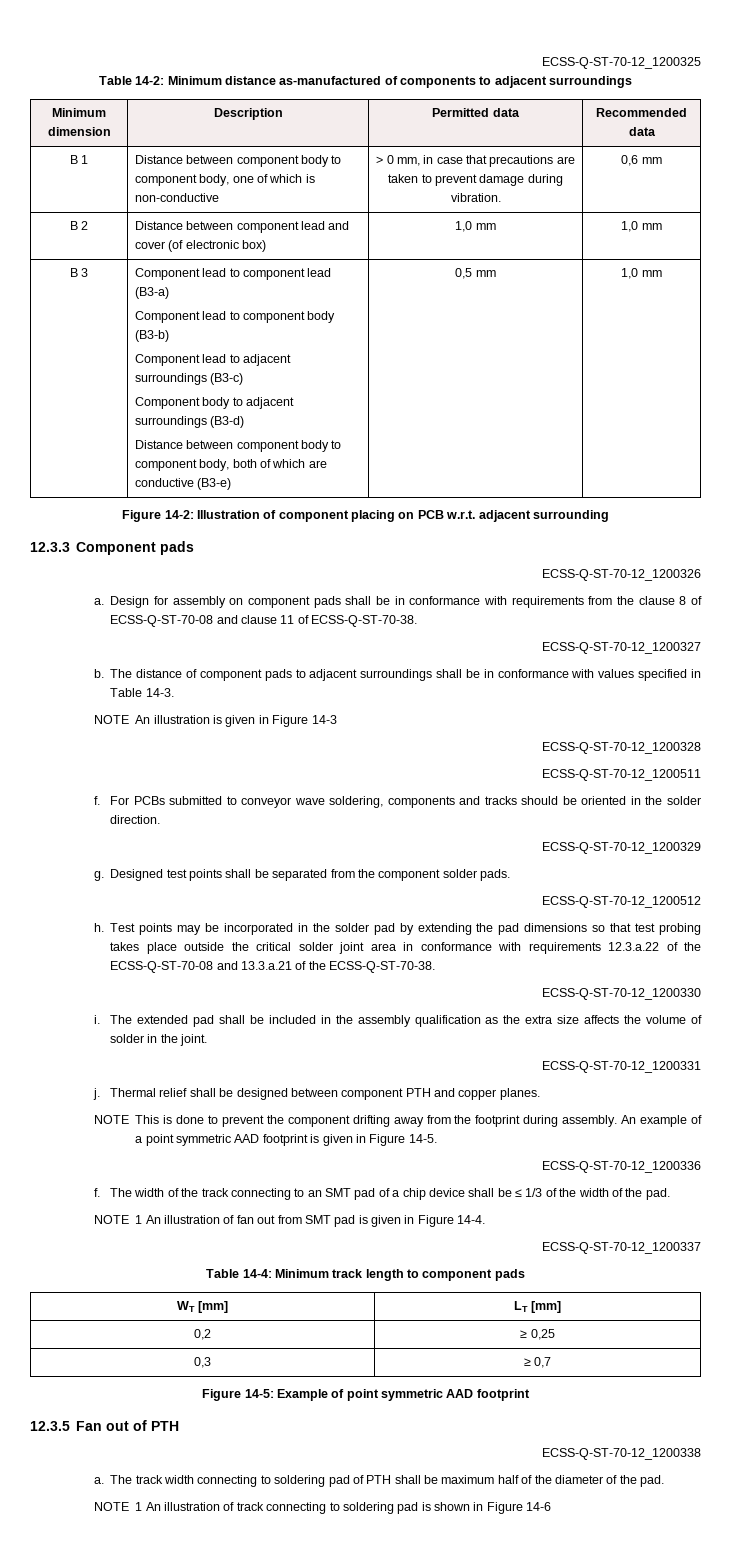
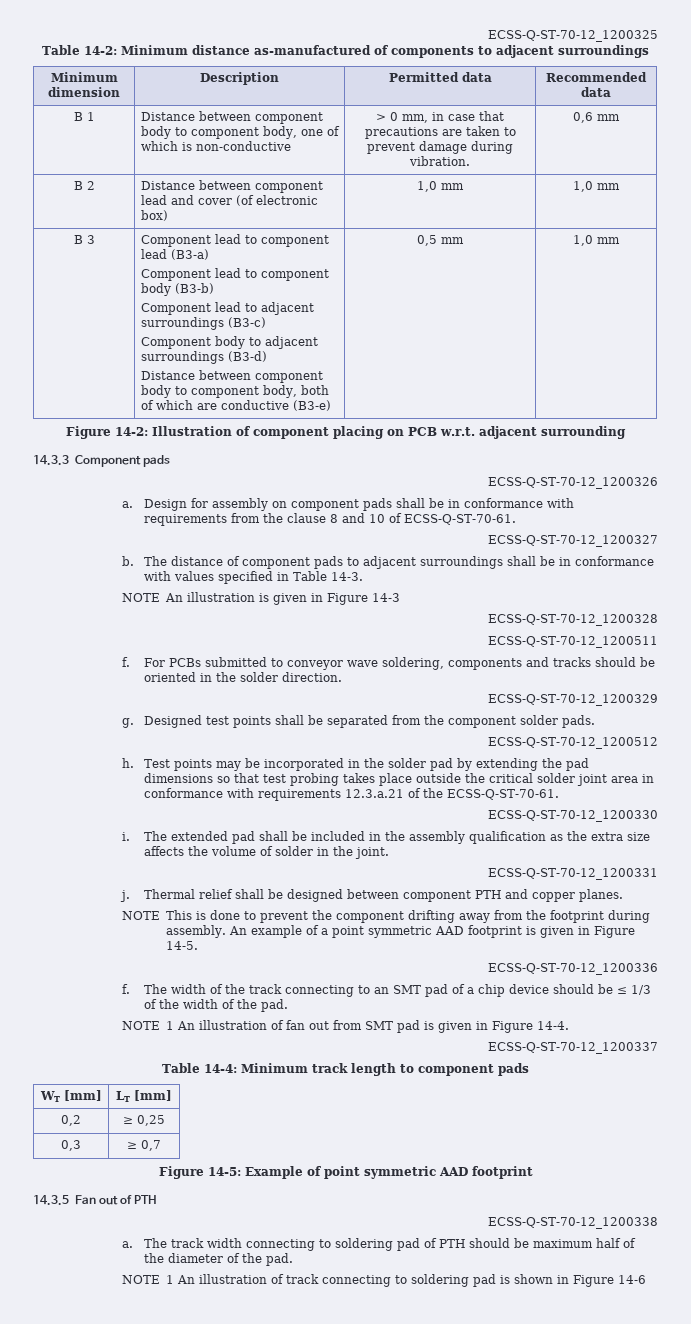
- 12.3.3 Component pads
+ 14.3.3 Component pads
- Design for assembly on component pads shall be in conformance with requirements from the clause 8 of ECSS-Q-ST-70-08 and clause 11 of ECSS-Q-ST-70-38.
+ Design for assembly on component pads shall be in conformance with requirements from the clause 8 and 10 of ECSS-Q-ST-70-61.
- Test points may be incorporated in the solder pad by extending the pad dimensions so that test probing takes place outside the critical solder joint area in conformance with requirements 12.3.a.22 of the ECSS-Q-ST-70-08 and 13.3.a.21 of the ECSS-Q-ST-70-38.
+ Test points may be incorporated in the solder pad by extending the pad dimensions so that test probing takes place outside the critical solder joint area in conformance with requirements 12.3.a.21 of the ECSS-Q-ST-70-61.
- The width of the track connecting to an SMT pad of a chip device shall be ≤ 1/3 of the width of the pad.
+ The width of the track connecting to an SMT pad of a chip device should be ≤ 1/3 of the width of the pad.
- 12.3.5 Fan out of PTH
+ 14.3.5 Fan out of PTH
- The track width connecting to soldering pad of PTH shall be maximum half of the diameter of the pad.
+ The track width connecting to soldering pad of PTH should be maximum half of the diameter of the pad.

